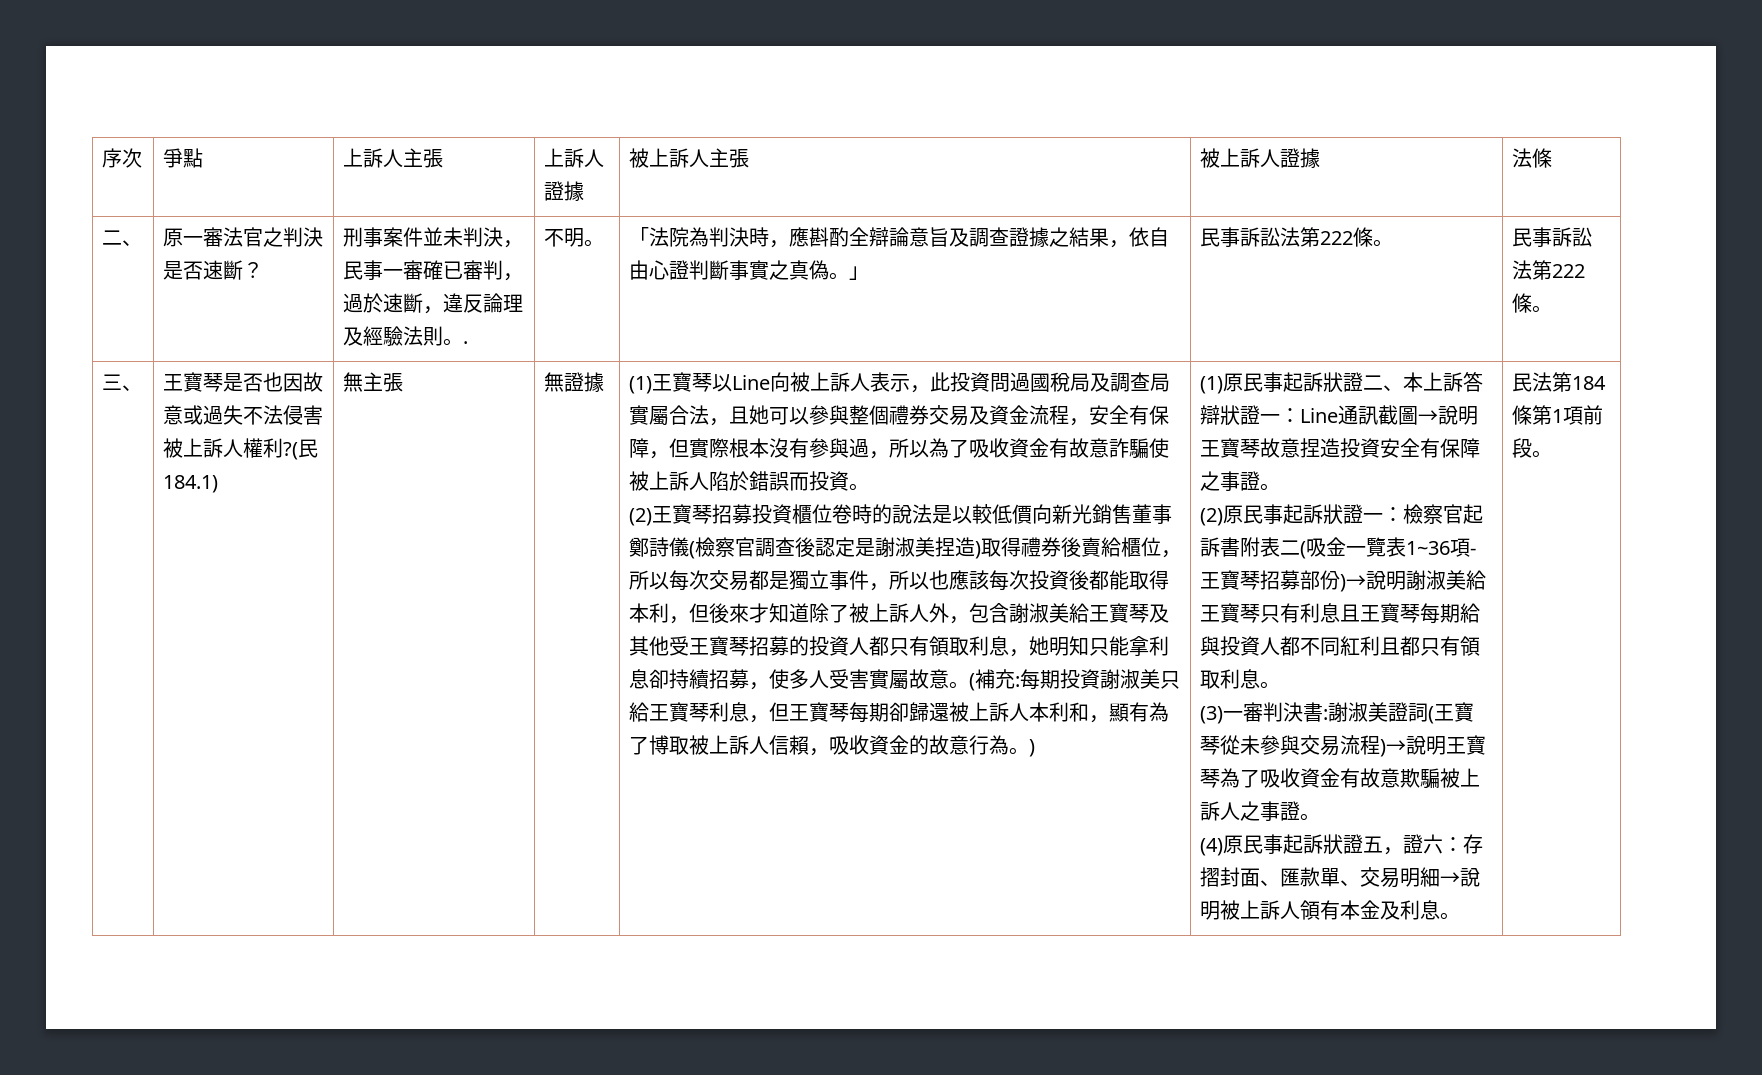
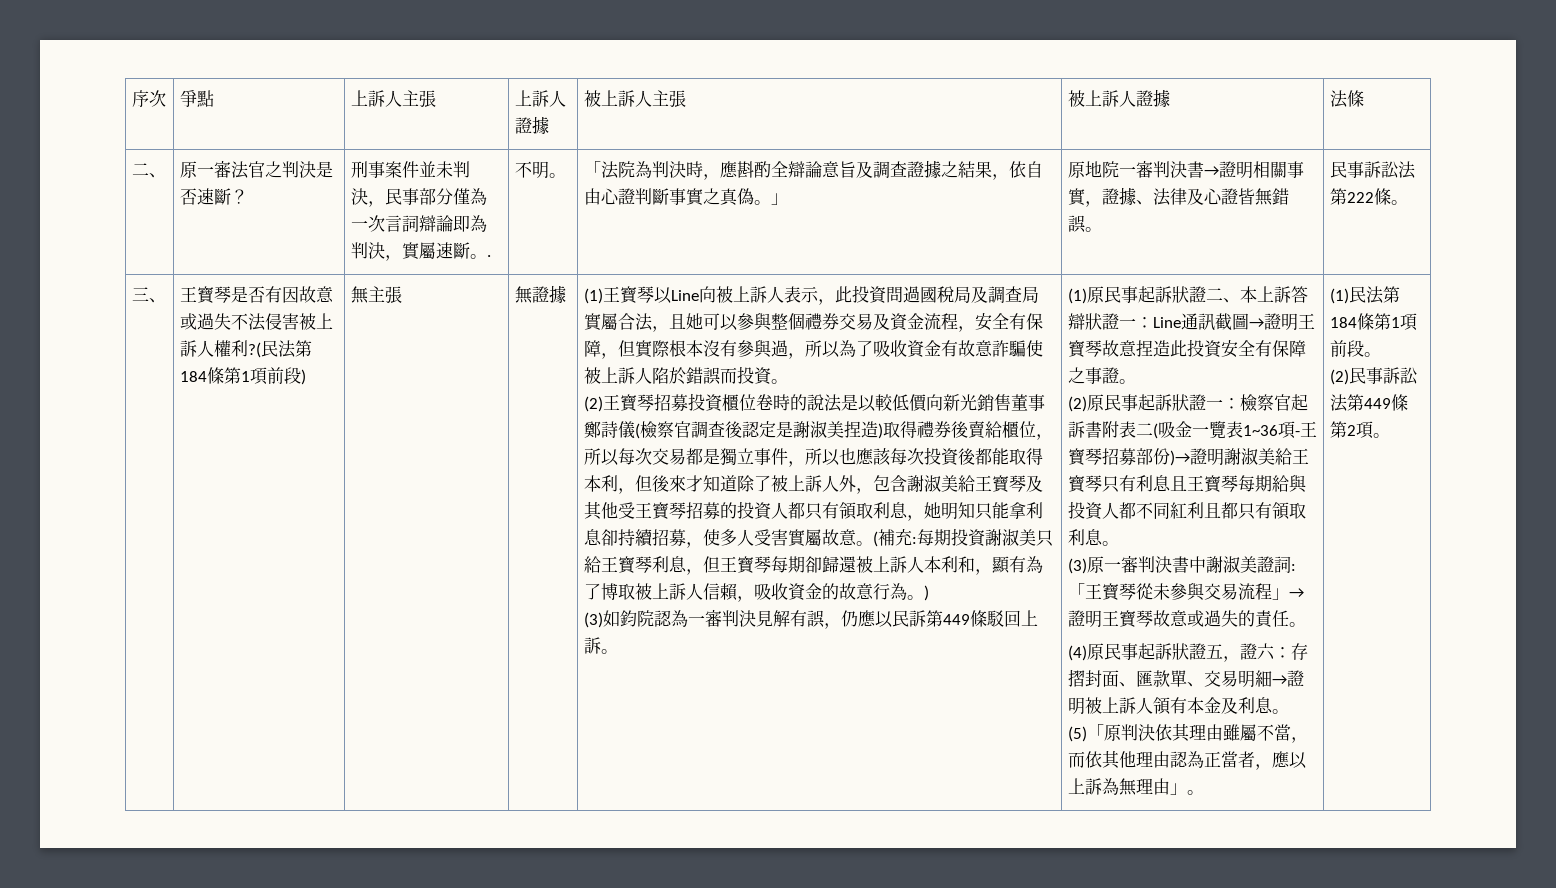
- 刑事案件並未判決，民事一審確已審判，過於速斷，違反論理及經驗法則。.
+ 刑事案件並未判決，民事部分僅為一次言詞辯論即為判決，實屬速斷。.
- 「法院為判決時，應斟酌全辯論意旨及調查證據之結果，依自由心證判斷事實之真偽。」 | 民事訴訟法第222條。
+ 「法院為判決時，應斟酌全辯論意旨及調查證據之結果，依自由心證判斷事實之真偽。」 | 原地院一審判決書→證明相關事實，證據、法律及心證皆無錯誤。
- 王寶琴是否也因故意或過失不法侵害被上訴人權利?(民184.1)
+ 王寶琴是否有因故意或過失不法侵害被上訴人權利?(民法第184條第1項前段)
+ (3)如鈞院認為一審判決見解有誤，仍應以民訴第449條駁回上訴。
- (1)原民事起訴狀證二、本上訴答辯狀證一：Line通訊截圖→說明王寶琴故意捏造投資安全有保障之事證。
+ (1)原民事起訴狀證二、本上訴答辯狀證一：Line通訊截圖→證明王寶琴故意捏造此投資安全有保障之事證。
- (2)原民事起訴狀證一：檢察官起訴書附表二(吸金一覽表1~36項-王寶琴招募部份)→說明謝淑美給王寶琴只有利息且王寶琴每期給與投資人都不同紅利且都只有領取利息。
+ (2)原民事起訴狀證一：檢察官起訴書附表二(吸金一覽表1~36項-王寶琴招募部份)→證明謝淑美給王寶琴只有利息且王寶琴每期給與投資人都不同紅利且都只有領取利息。
- (3)一審判決書:謝淑美證詞(王寶琴從未參與交易流程)→說明王寶琴為了吸收資金有故意欺騙被上訴人之事證。
+ (3)原一審判決書中謝淑美證詞:「王寶琴從未參與交易流程」→證明王寶琴故意或過失的責任。
- (4)原民事起訴狀證五，證六：存摺封面、匯款單、交易明細→說明被上訴人領有本金及利息。
+ (4)原民事起訴狀證五，證六：存摺封面、匯款單、交易明細→證明被上訴人領有本金及利息。
- 民法第184條第1項前段。
+ (5)「原判決依其理由雖屬不當，而依其他理由認為正當者，應以上訴為無理由」。 | (1)民法第184條第1項前段。
+ (2)民事訴訟法第449條第2項。

